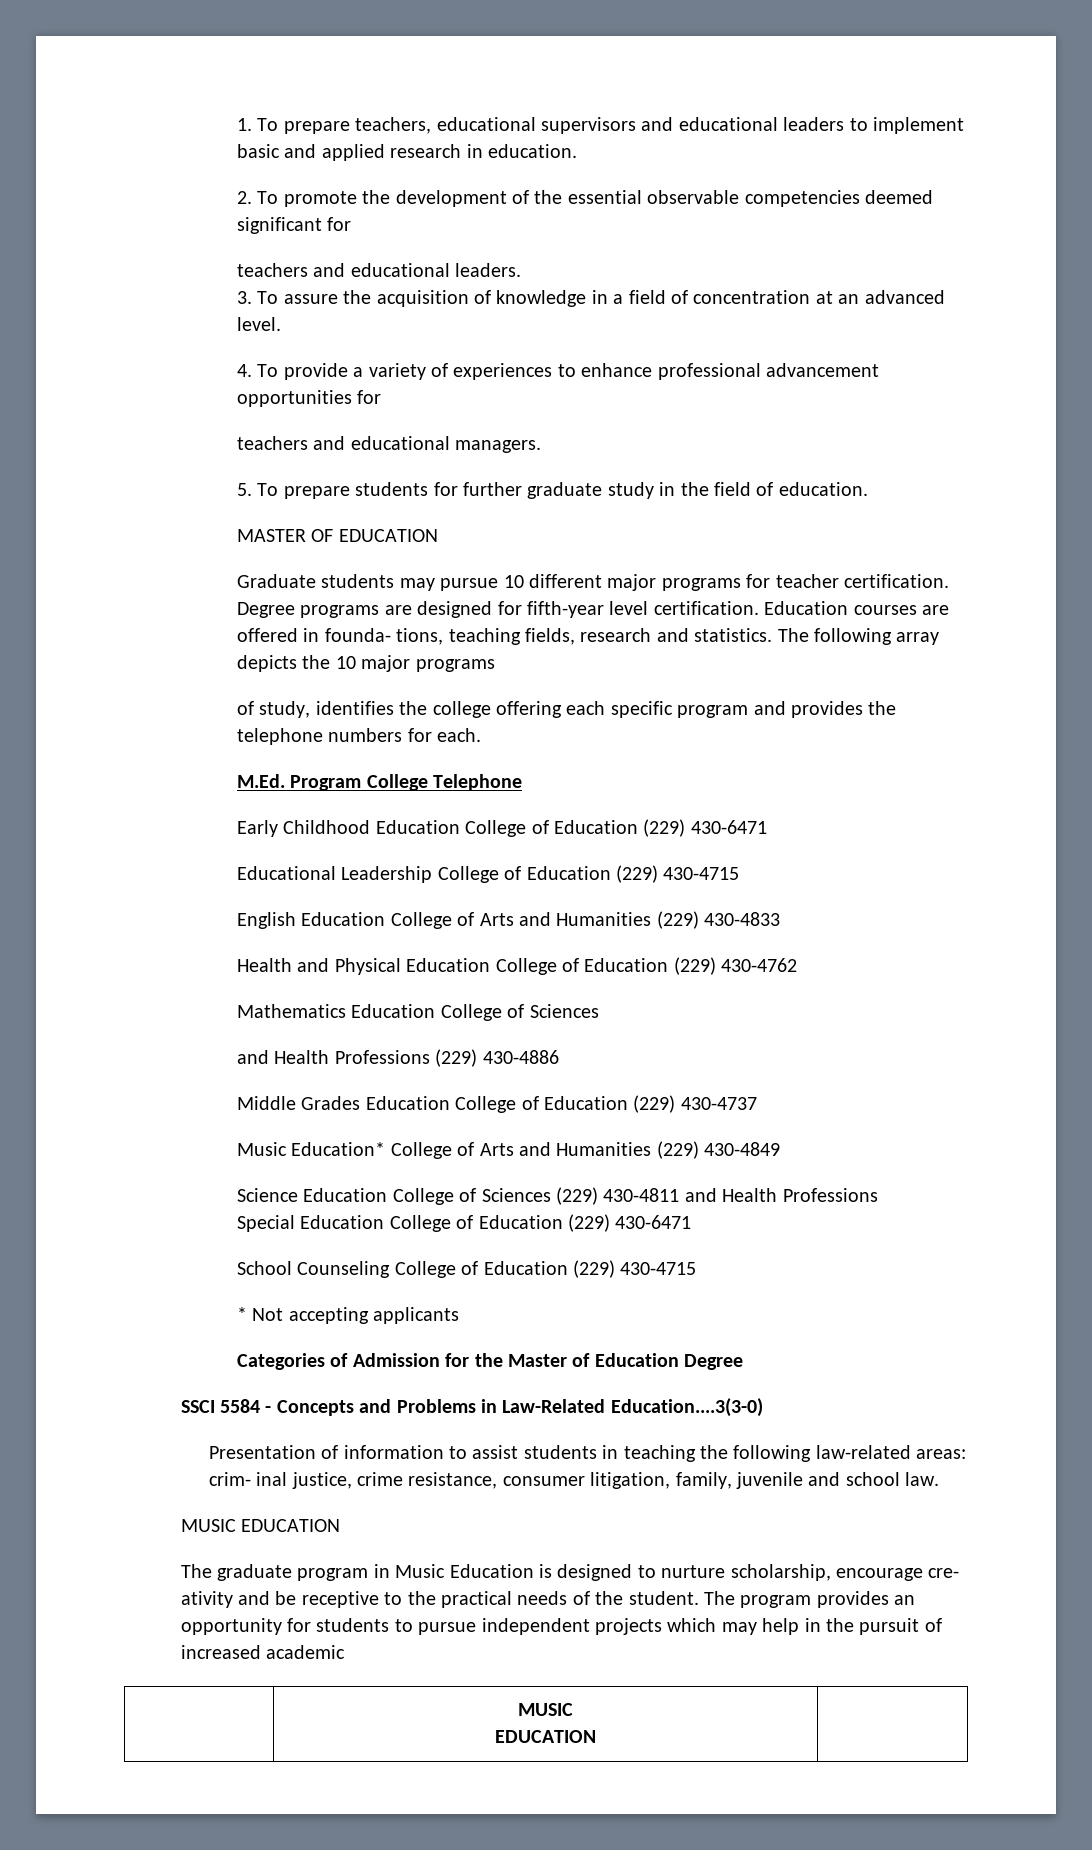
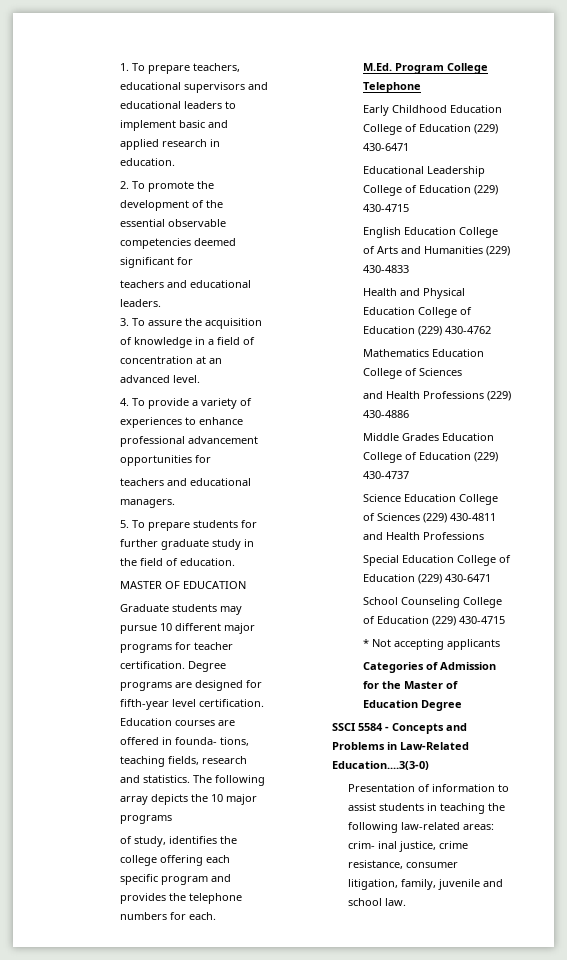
- Music Education* College of Arts and Humanities (229) 430-4849
- MUSIC EDUCATION
- The graduate program in Music Education is designed to nurture scholarship, encourage cre- ativity and be receptive to the practical needs of the student. The program provides an opportunity for students to pursue independent projects which may help in the pursuit of increased academic
- | MUSIC
- EDUCATION |

